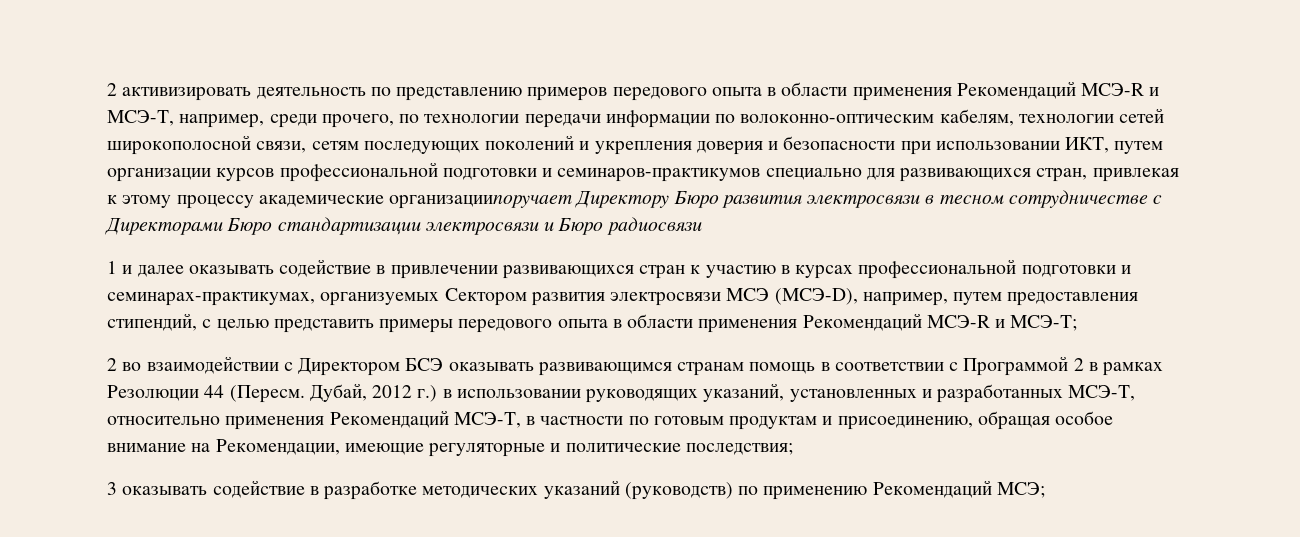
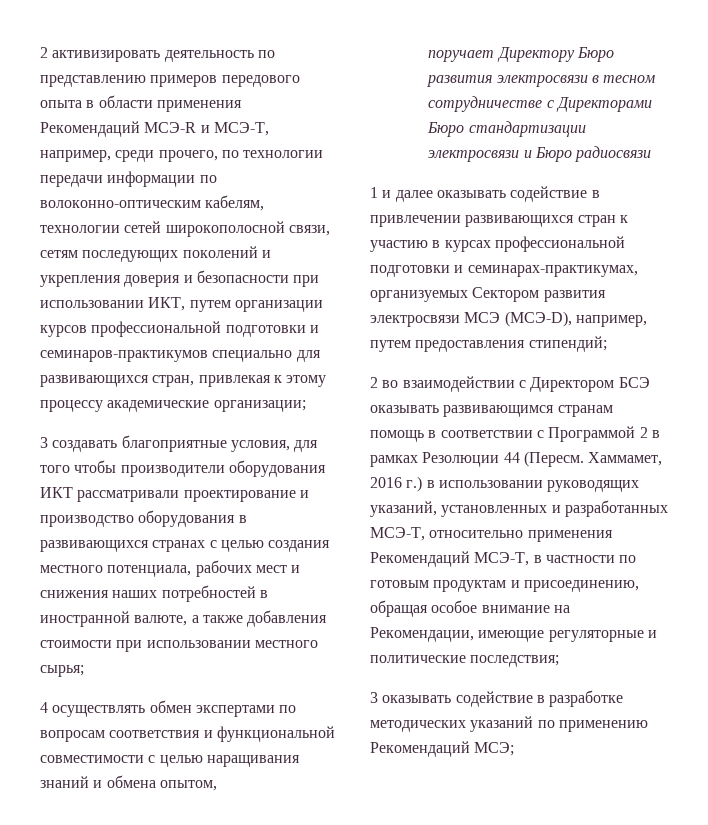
- 2 активизировать деятельность по представлению примеров передового опыта в области применения Рекомендаций МСЭ-R и МСЭ-Т, например, среди прочего, по технологии передачи информации по волоконно-оптическим кабелям, технологии сетей широкополосной связи, сетям последующих поколений и укрепления доверия и безопасности при использовании ИКТ, путем организации курсов профессиональной подготовки и семинаров-практикумов специально для развивающихся стран, привлекая к этому процессу академические организациипоручает Директору Бюро развития электросвязи в тесном сотрудничестве с Директорами Бюро стандартизации электросвязи и Бюро радиосвязи
+ 2 активизировать деятельность по представлению примеров передового опыта в области применения Рекомендаций МСЭ-R и МСЭ-Т, например, среди прочего, по технологии передачи информации по волоконно-оптическим кабелям, технологии сетей широкополосной связи, сетям последующих поколений и укрепления доверия и безопасности при использовании ИКТ, путем организации курсов профессиональной подготовки и семинаров-практикумов специально для развивающихся стран, привлекая к этому процессу академические организации;
+ 3 создавать благоприятные условия, для того чтобы производители оборудования ИКТ рассматривали проектирование и производство оборудования в развивающихся странах с целью создания местного потенциала, рабочих мест и снижения наших потребностей в иностранной валюте, а также добавления стоимости при использовании местного сырья;
+ 4 осуществлять обмен экспертами по вопросам соответствия и функциональной совместимости с целью наращивания знаний и обмена опытом,
+ поручает Директору Бюро развития электросвязи в тесном сотрудничестве с Директорами Бюро стандартизации электросвязи и Бюро радиосвязи
- 1 и далее оказывать содействие в привлечении развивающихся стран к участию в курсах профессиональной подготовки и семинарах-практикумах, организуемых Сектором развития электросвязи МСЭ (МСЭ-D), например, путем предоставления стипендий, с целью представить примеры передового опыта в области применения Рекомендаций МСЭ-R и МСЭ-Т;
+ 1 и далее оказывать содействие в привлечении развивающихся стран к участию в курсах профессиональной подготовки и семинарах-практикумах, организуемых Сектором развития электросвязи МСЭ (МСЭ-D), например, путем предоставления стипендий;
- Дубай, 2012 г.) в использовании руководящих указаний, установленных и разработанных МСЭ-Т, относительно применения Рекомендаций МСЭ-Т, в частности по готовым продуктам и присоединению, обращая особое внимание на Рекомендации, имеющие регуляторные и политические последствия;
+ Хаммамет, 2016 г.) в использовании руководящих указаний, установленных и разработанных МСЭ-Т, относительно применения Рекомендаций МСЭ-Т, в частности по готовым продуктам и присоединению, обращая особое внимание на Рекомендации, имеющие регуляторные и политические последствия;
- 3 оказывать содействие в разработке методических указаний (руководств) по применению Рекомендаций МСЭ;
+ 3 оказывать содействие в разработке методических указаний по применению Рекомендаций МСЭ;

